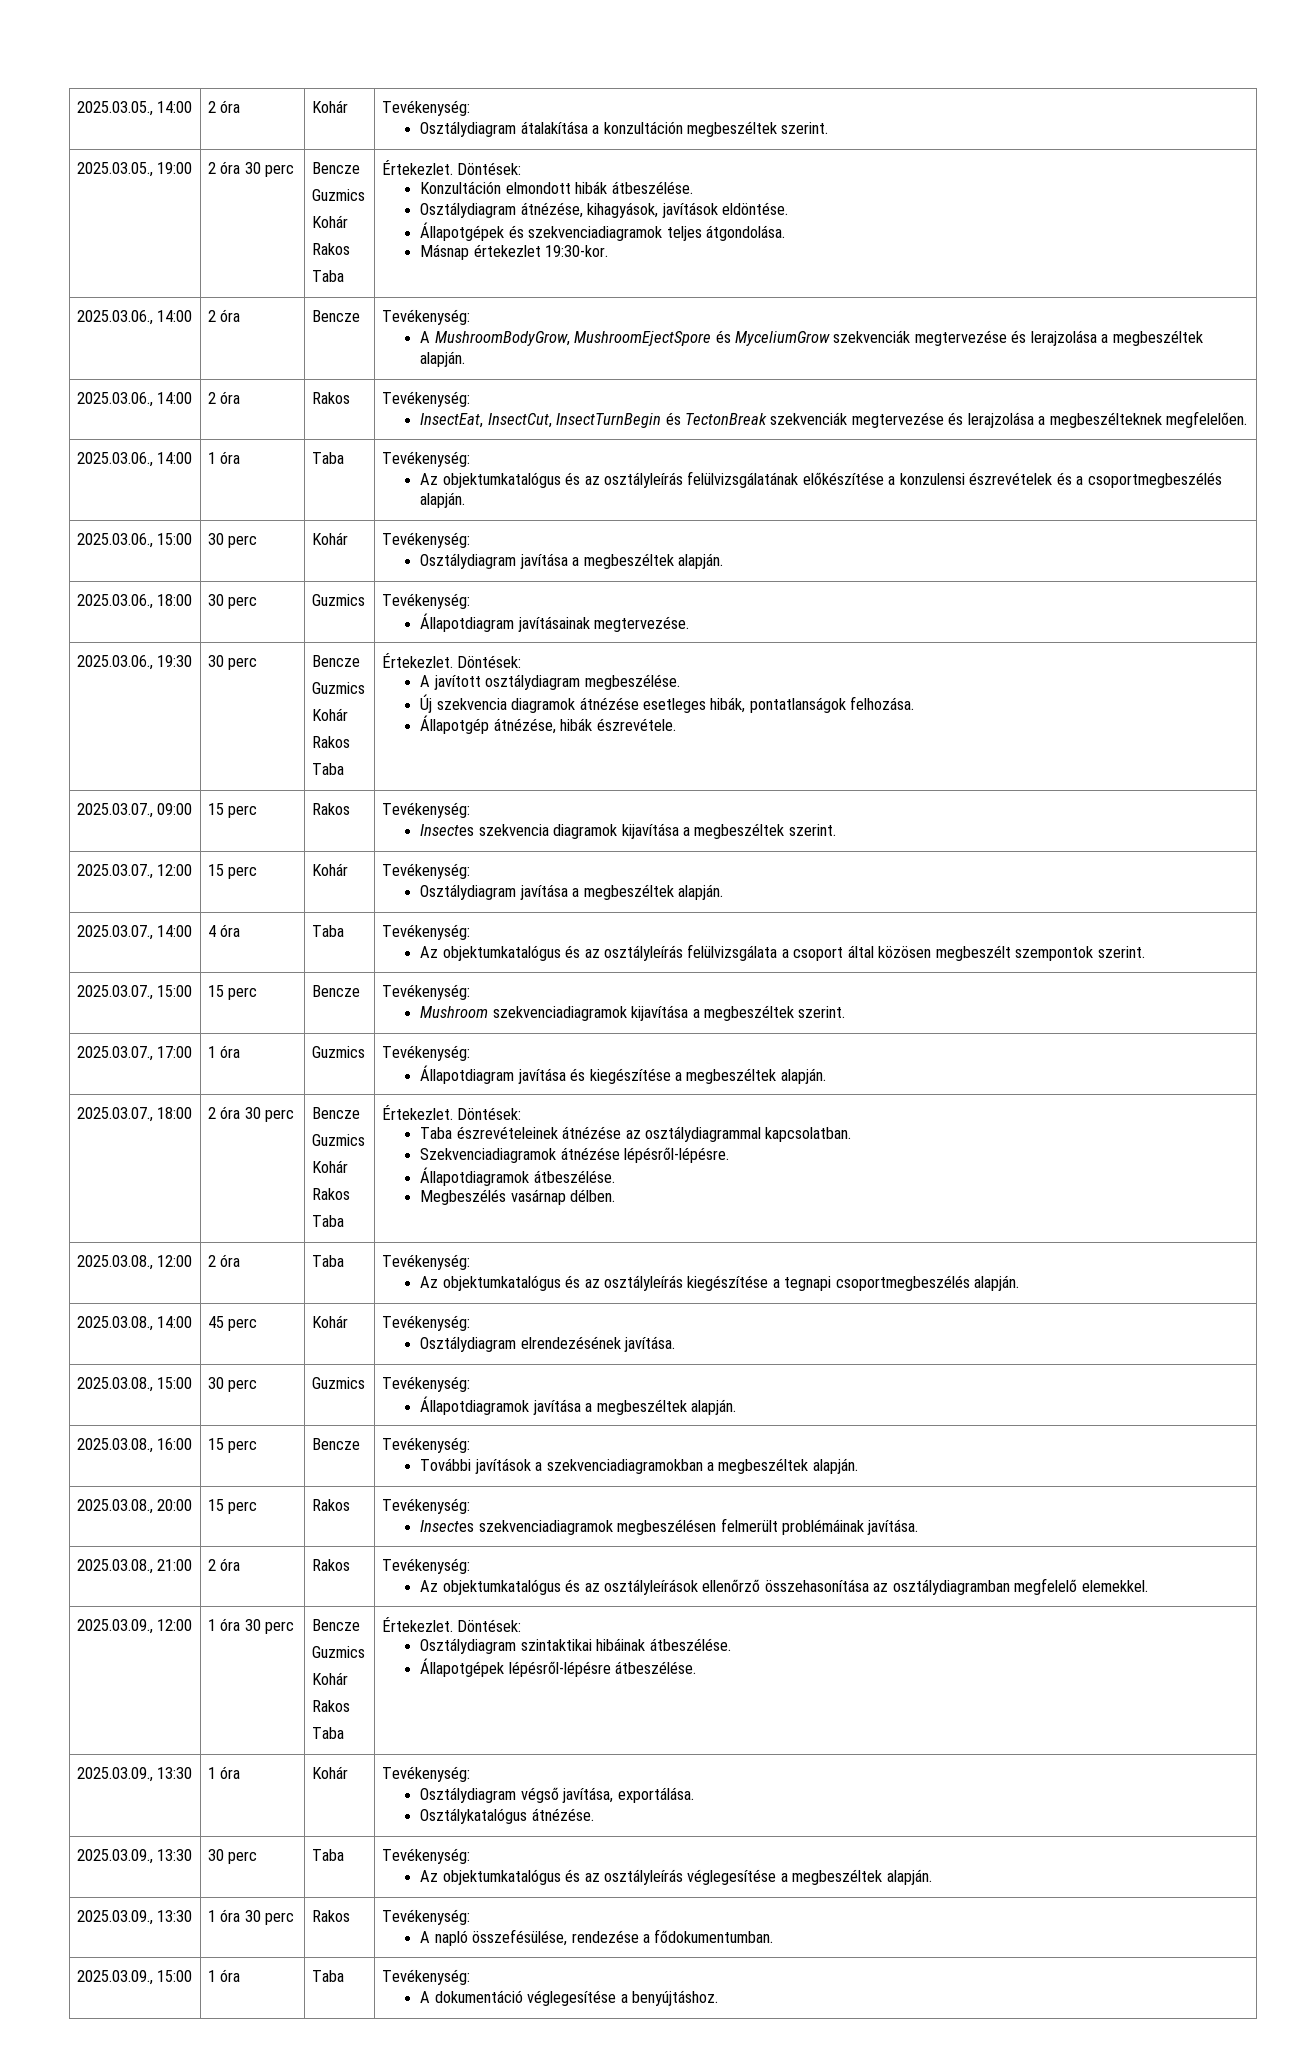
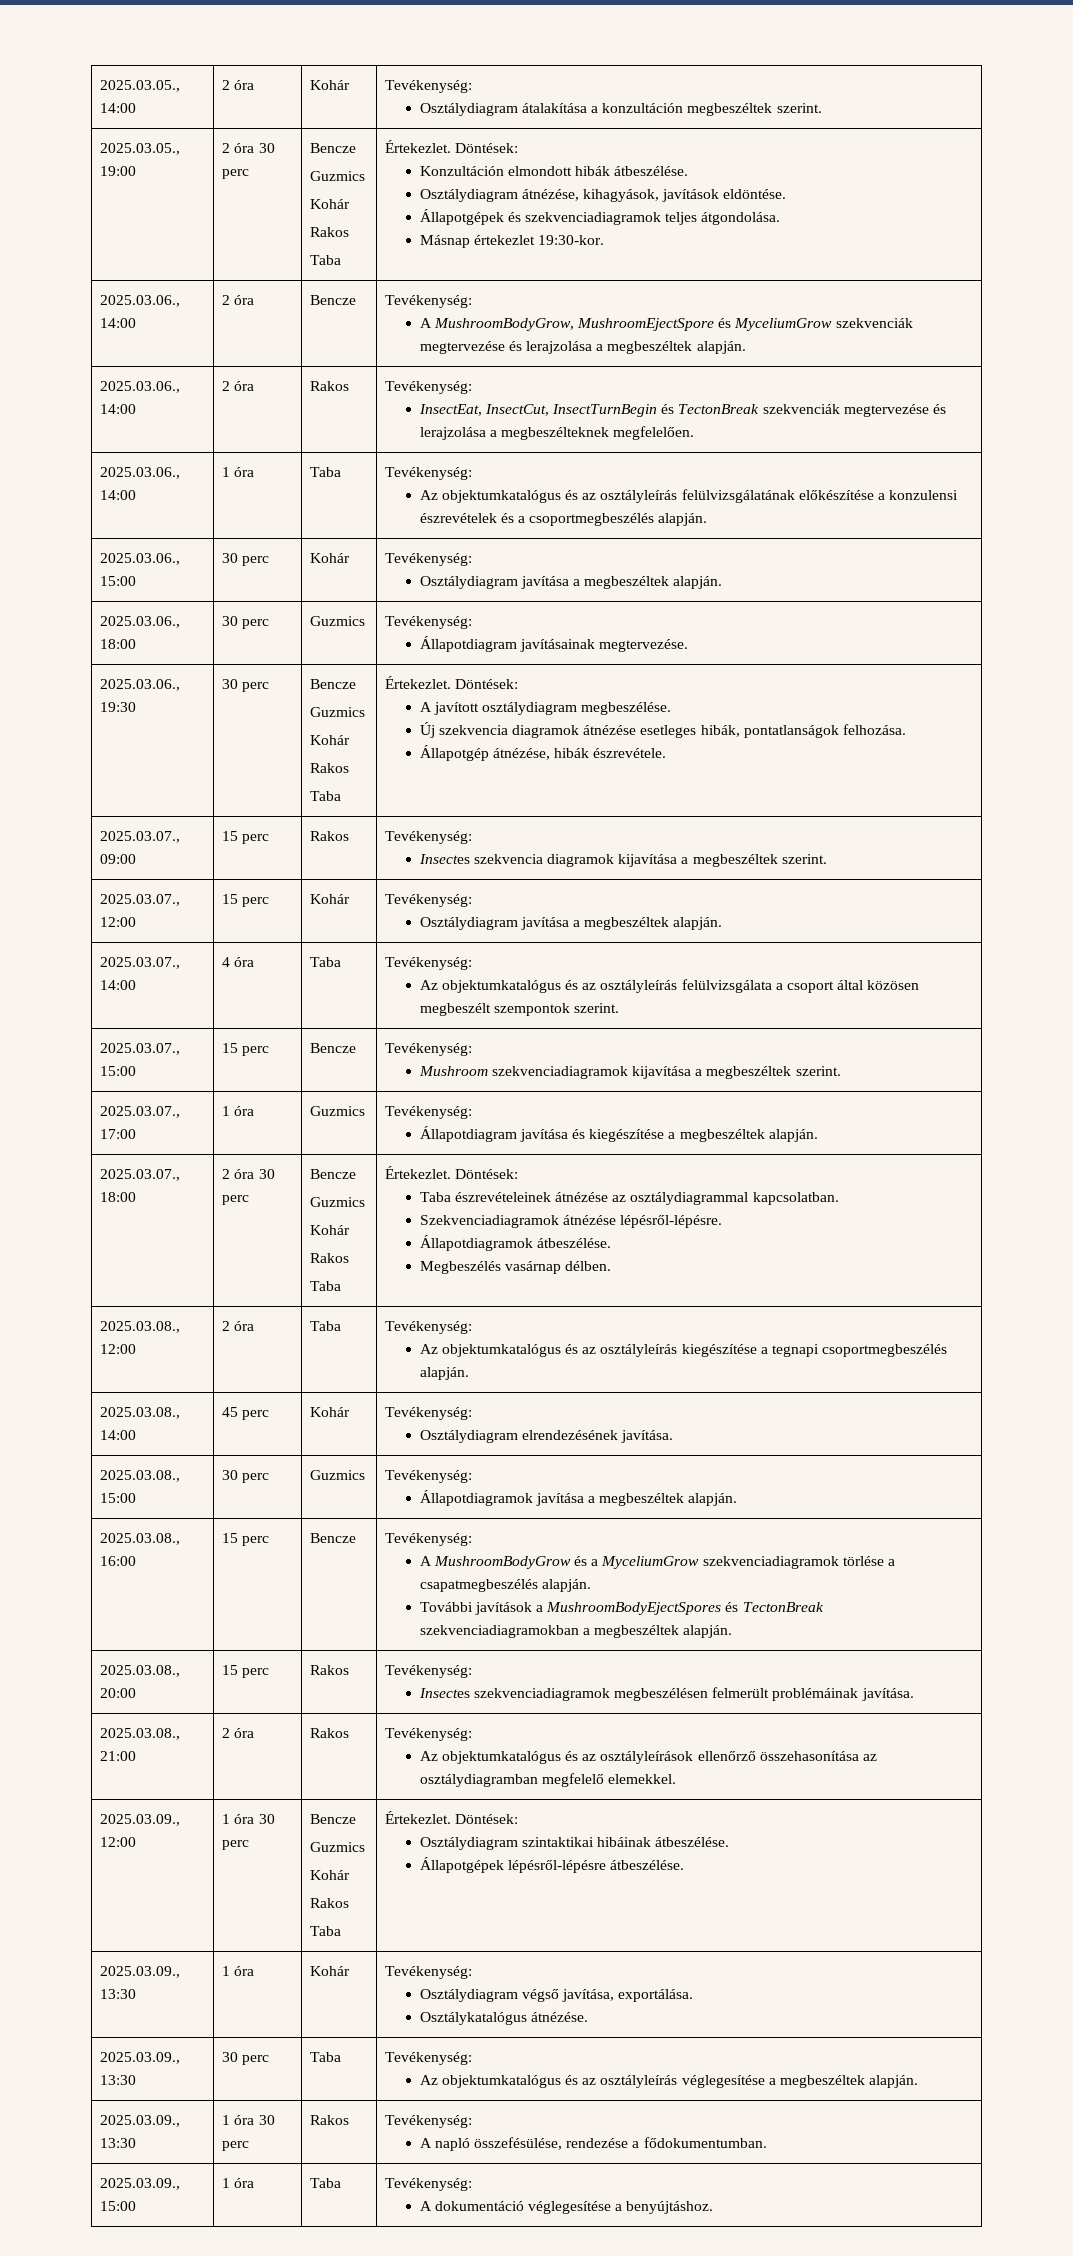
  2025.03.08., 16:00 | 15 perc | Bencze | Tevékenység:
- További javítások a szekvenciadiagramokban a megbeszéltek alapján.
+ A MushroomBodyGrow és a MyceliumGrow szekvenciadiagramok törlése a csapatmegbeszélés alapján.
+ További javítások a MushroomBodyEjectSpores és TectonBreak szekvenciadiagramokban a megbeszéltek alapján.

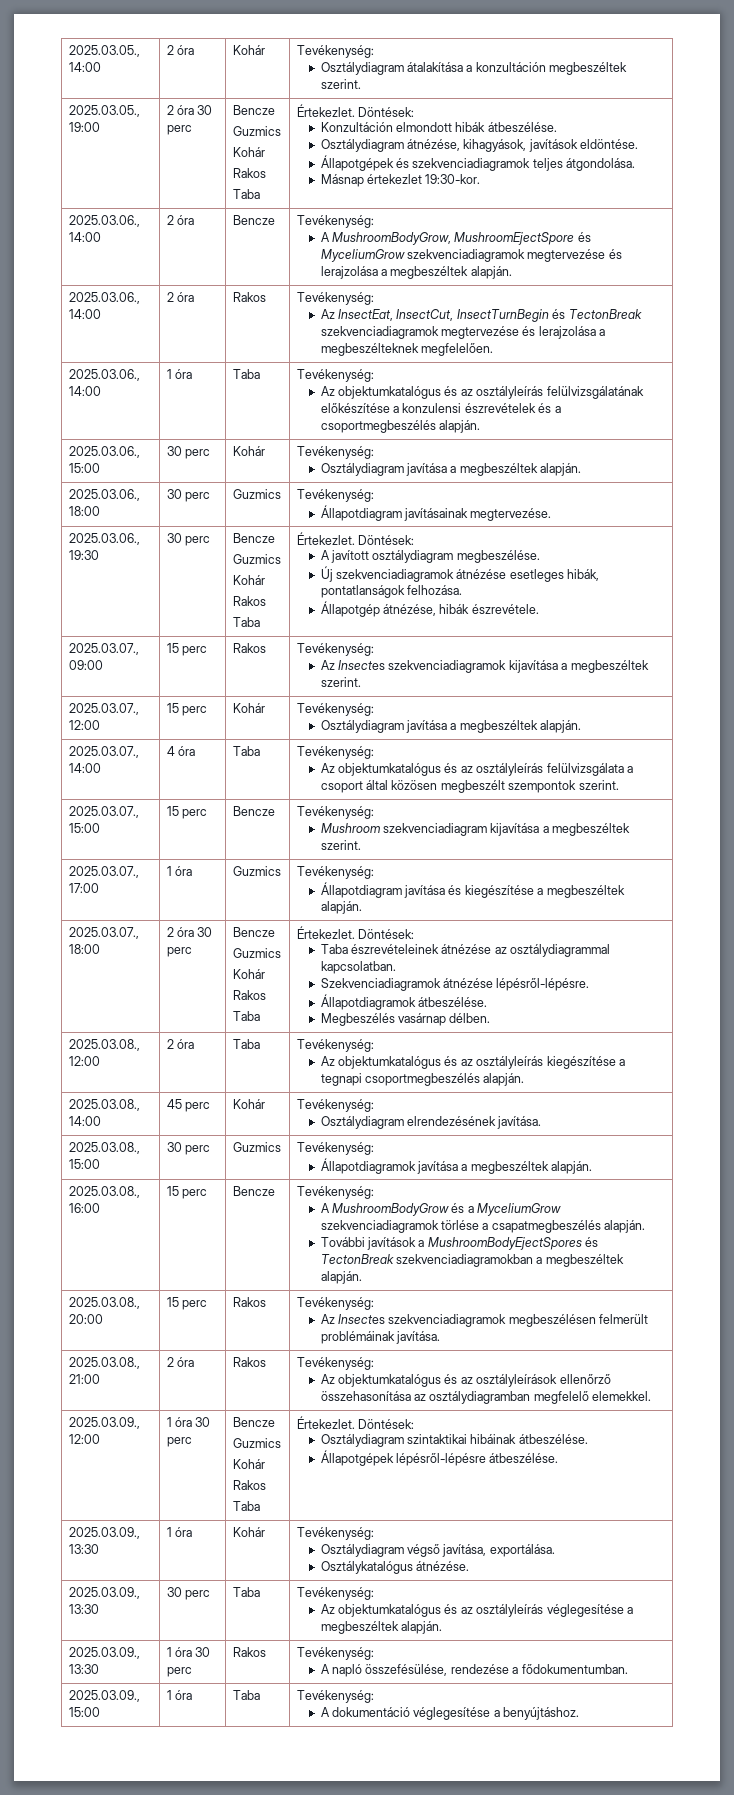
  2025.03.06., 14:00 | 2 óra | Bencze | Tevékenység:
- A MushroomBodyGrow, MushroomEjectSpore és MyceliumGrow szekvenciák megtervezése és lerajzolása a megbeszéltek alapján.
+ A MushroomBodyGrow, MushroomEjectSpore és MyceliumGrow szekvenciadiagramok megtervezése és lerajzolása a megbeszéltek alapján.
  2025.03.06., 14:00 | 2 óra | Rakos | Tevékenység:
- InsectEat, InsectCut, InsectTurnBegin és TectonBreak szekvenciák megtervezése és lerajzolása a megbeszélteknek megfelelően.
+ Az InsectEat, InsectCut, InsectTurnBegin és TectonBreak szekvenciadiagramok megtervezése és lerajzolása a megbeszélteknek megfelelően.
  2025.03.06., 19:30 | 30 perc | Bencze
  Guzmics
  Kohár
  Rakos
  Taba | Értekezlet. Döntések:
  A javított osztálydiagram megbeszélése.
- Új szekvencia diagramok átnézése esetleges hibák, pontatlanságok felhozása.
+ Új szekvenciadiagramok átnézése esetleges hibák, pontatlanságok felhozása.
  2025.03.07., 09:00 | 15 perc | Rakos | Tevékenység:
- Insectes szekvencia diagramok kijavítása a megbeszéltek szerint.
+ Az Insectes szekvenciadiagramok kijavítása a megbeszéltek szerint.
  2025.03.07., 15:00 | 15 perc | Bencze | Tevékenység:
- Mushroom szekvenciadiagramok kijavítása a megbeszéltek szerint.
+ Mushroom szekvenciadiagram kijavítása a megbeszéltek szerint.
  2025.03.08., 20:00 | 15 perc | Rakos | Tevékenység:
- Insectes szekvenciadiagramok megbeszélésen felmerült problémáinak javítása.
+ Az Insectes szekvenciadiagramok megbeszélésen felmerült problémáinak javítása.

